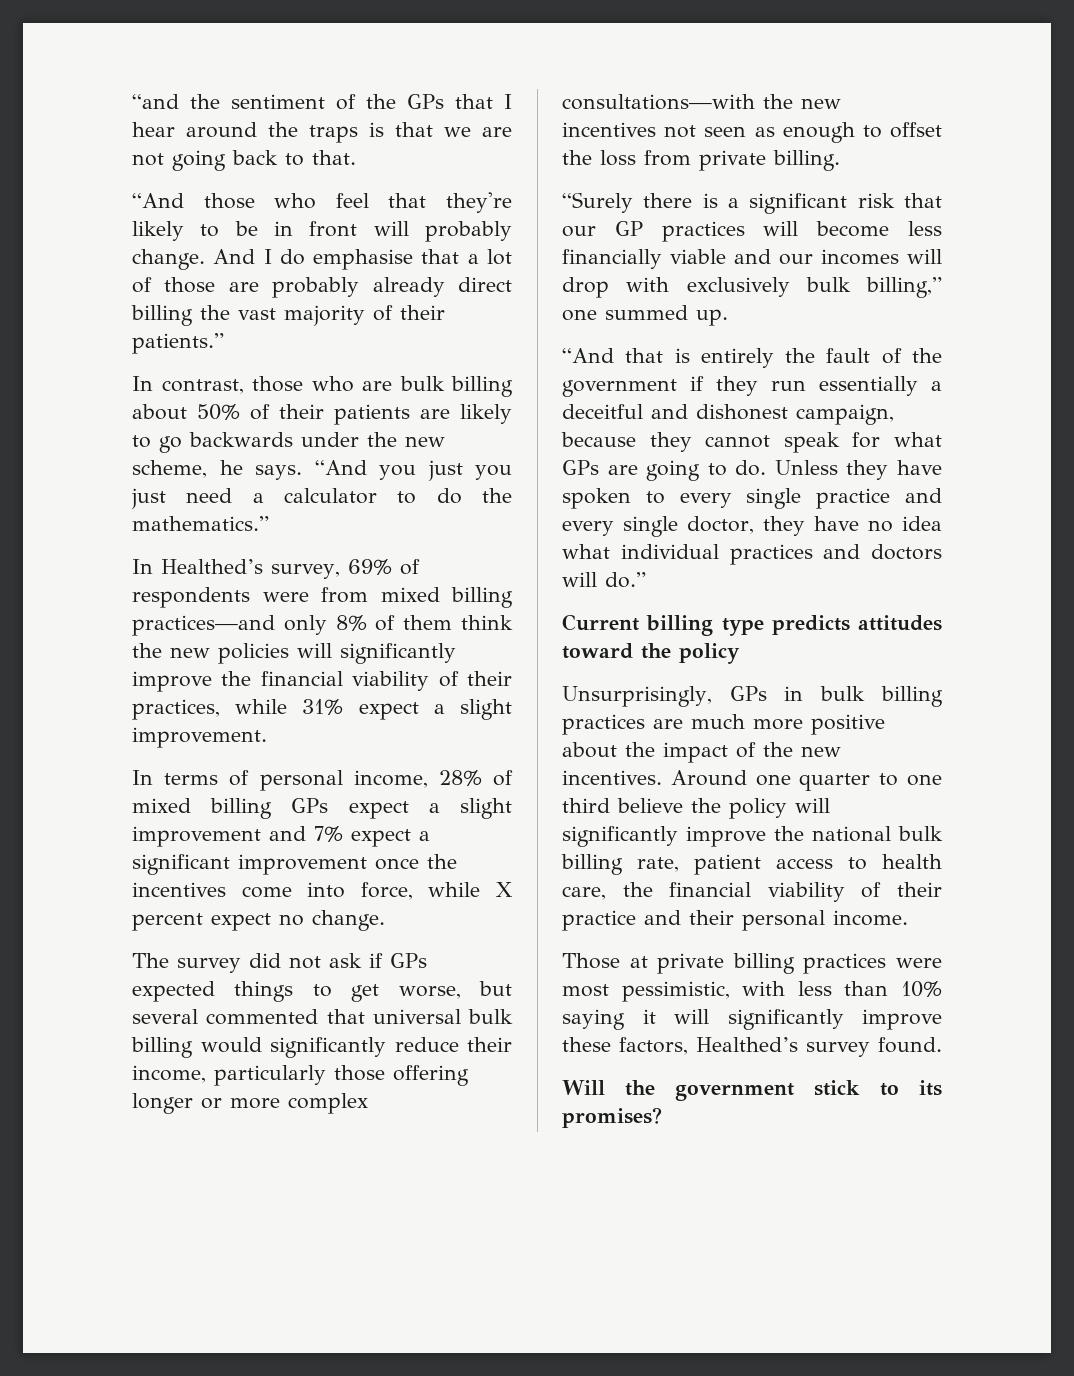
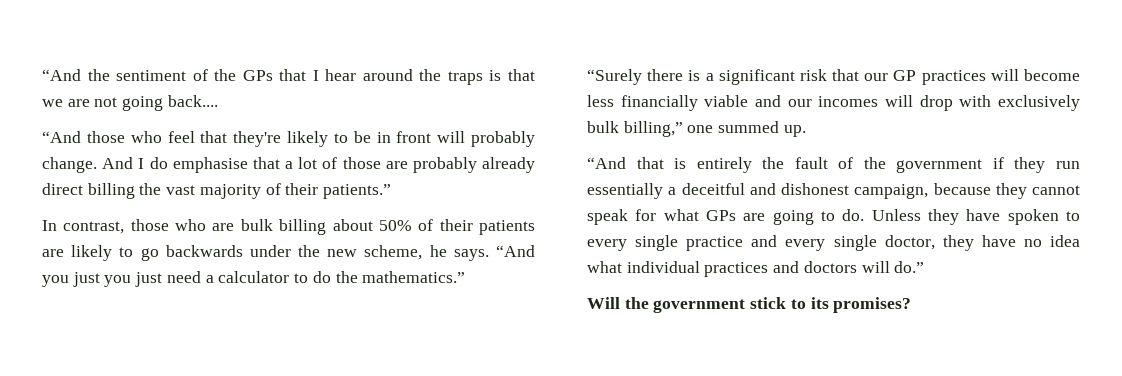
- “and the sentiment of the GPs that I hear around the traps is that we are not going back to that.
+ “And the sentiment of the GPs that I hear around the traps is that we are not going back....
- In Healthed’s survey, 69% of respondents were from mixed billing practices—and only 8% of them think the new policies will significantly improve the financial viability of their practices, while 31% expect a slight improvement.
- In terms of personal income, 28% of mixed billing GPs expect a slight improvement and 7% expect a significant improvement once the incentives come into force, while X percent expect no change.
- The survey did not ask if GPs expected things to get worse, but several commented that universal bulk billing would significantly reduce their income, particularly those offering longer or more complex consultations—with the new incentives not seen as enough to offset the loss from private billing.
- Current billing type predicts attitudes toward the policy
- Unsurprisingly, GPs in bulk billing practices are much more positive about the impact of the new incentives. Around one quarter to one third believe the policy will significantly improve the national bulk billing rate, patient access to health care, the financial viability of their practice and their personal income.
- Those at private billing practices were most pessimistic, with less than 10% saying it will significantly improve these factors, Healthed’s survey found.

